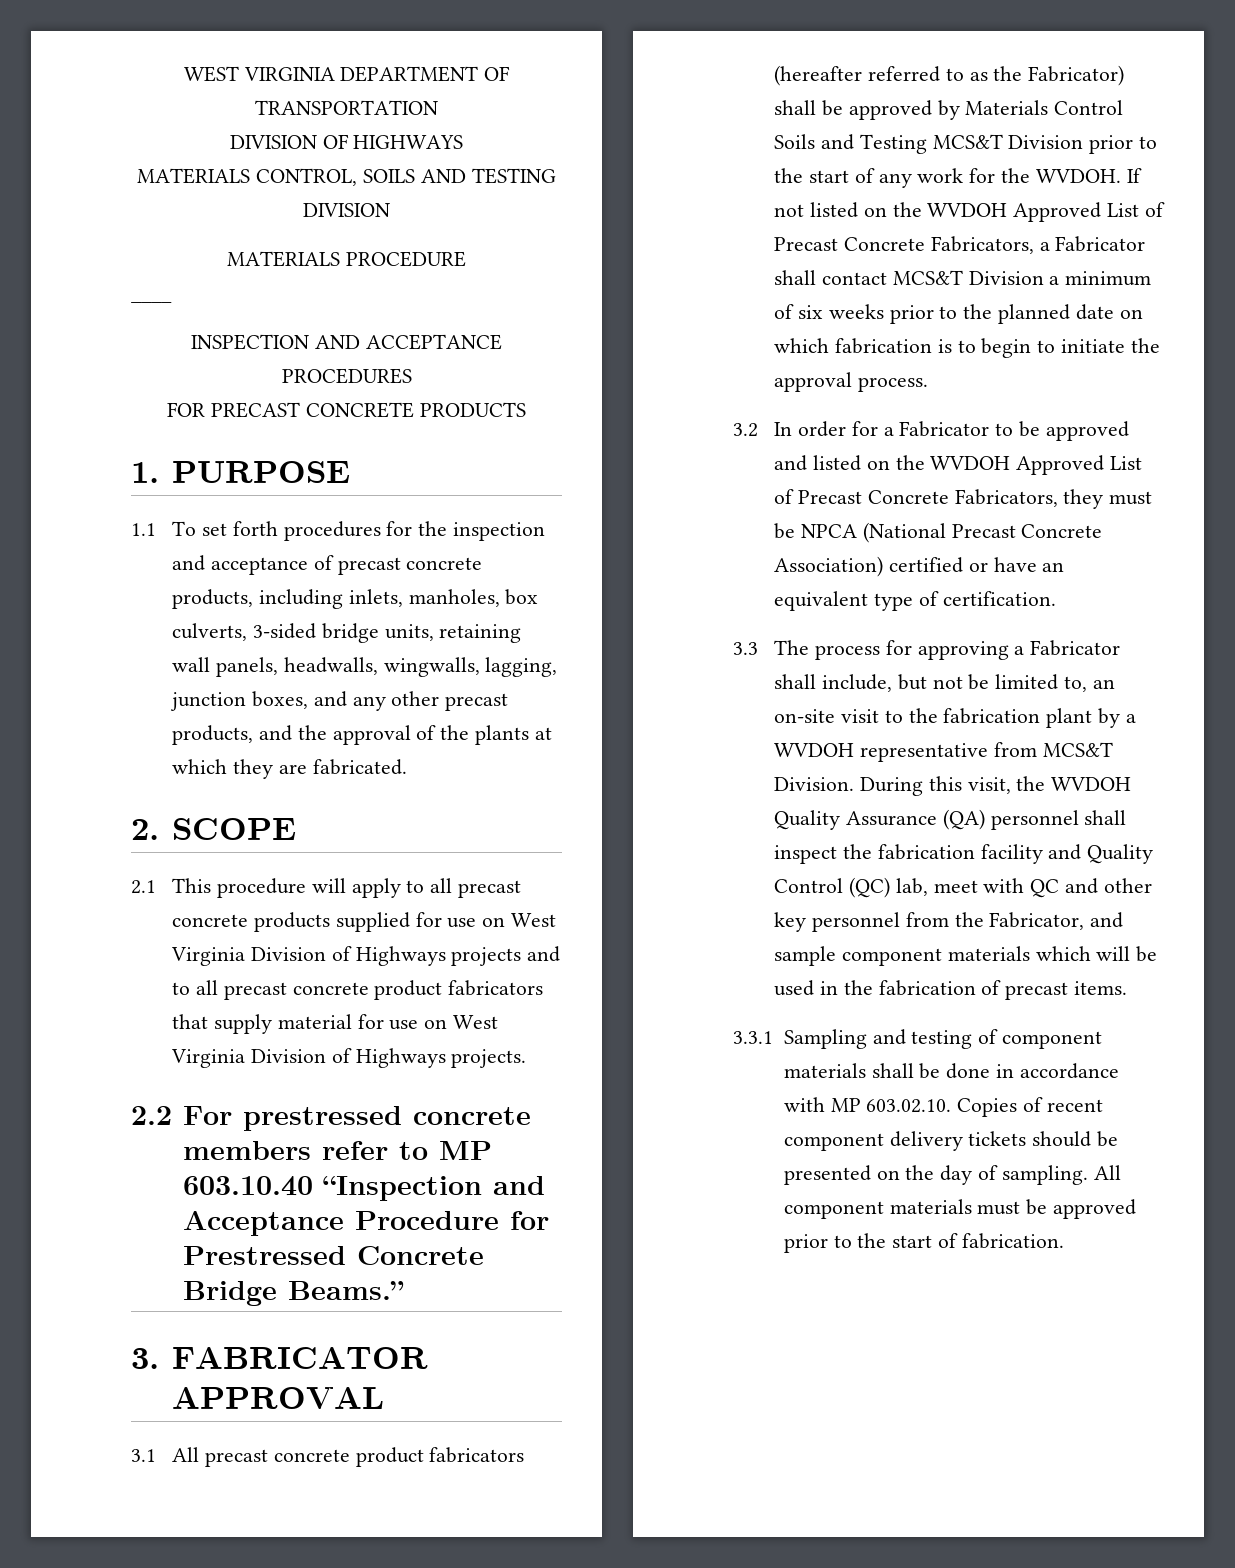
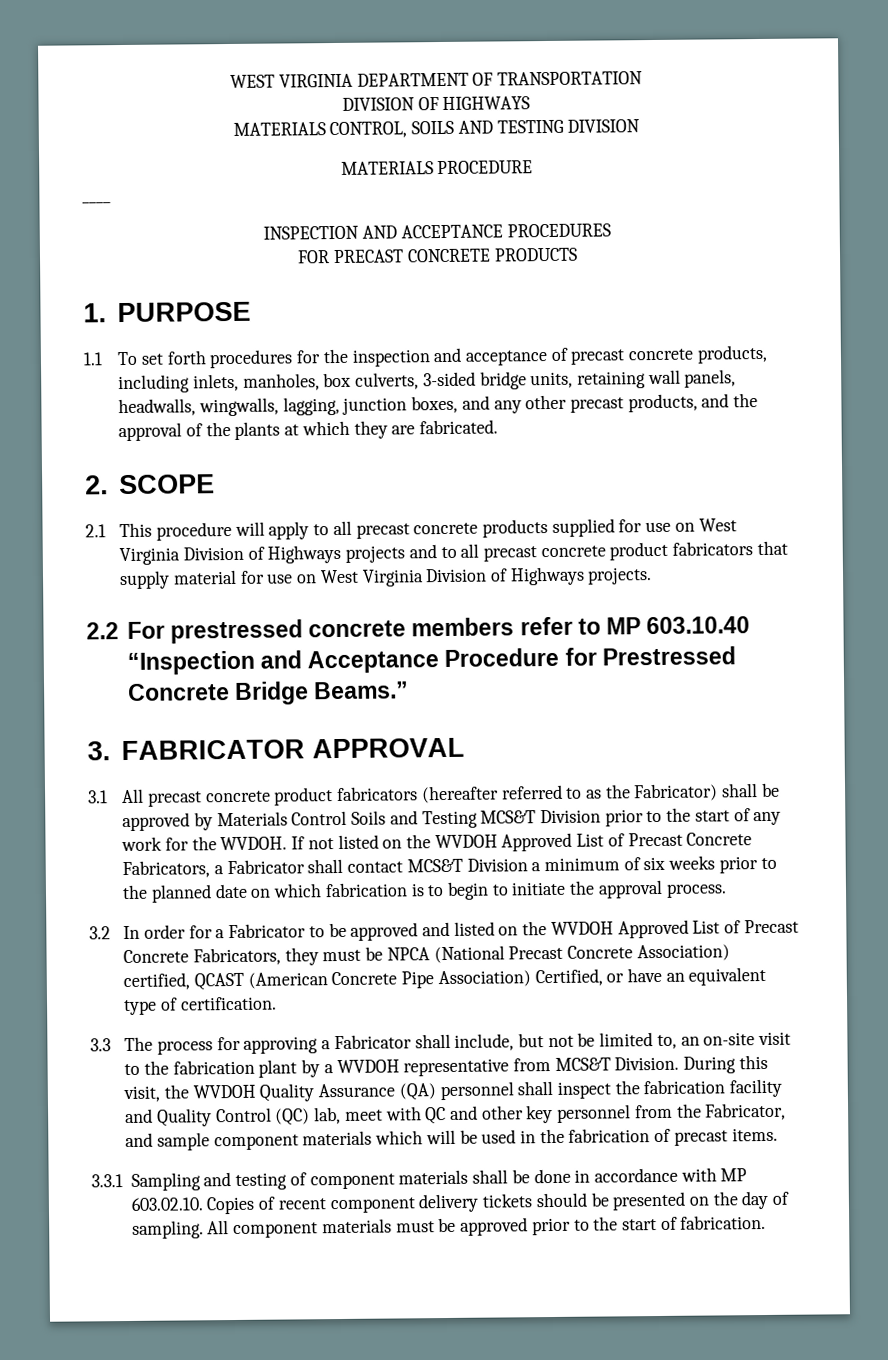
- 3.2 In order for a Fabricator to be approved and listed on the WVDOH Approved List of Precast Concrete Fabricators, they must be NPCA (National Precast Concrete Association) certified or have an equivalent type of certification.
+ 3.2 In order for a Fabricator to be approved and listed on the WVDOH Approved List of Precast Concrete Fabricators, they must be NPCA (National Precast Concrete Association) certified, QCAST (American Concrete Pipe Association) Certified, or have an equivalent type of certification.

